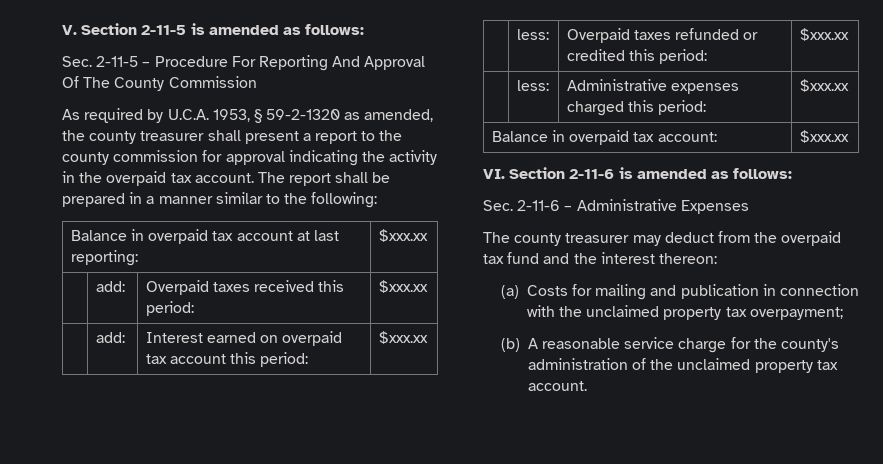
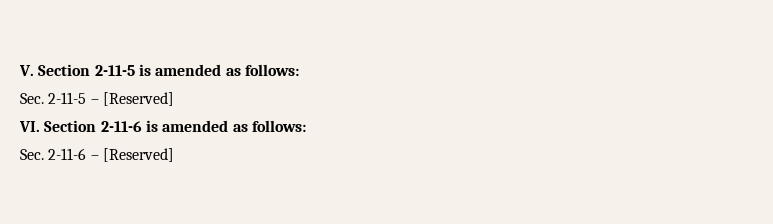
- Sec. 2-11-5 – Procedure For Reporting And Approval Of The County Commission
- As required by U.C.A. 1953, § 59-2-1320 as amended, the county treasurer shall present a report to the county commission for approval indicating the activity in the overpaid tax account. The report shall be prepared in a manner similar to the following:
- Balance in overpaid tax account at last reporting: | $xxx.xx
- | add: | Overpaid taxes received this period: | $xxx.xx
- | add: | Interest earned on overpaid tax account this period: | $xxx.xx
- | less: | Overpaid taxes refunded or credited this period: | $xxx.xx
- | less: | Administrative expenses charged this period: | $xxx.xx
- Balance in overpaid tax account: | $xxx.xx
+ Sec. 2-11-5 – [Reserved]
- Sec. 2-11-6 – Administrative Expenses
- The county treasurer may deduct from the overpaid tax fund and the interest thereon:
- (a) Costs for mailing and publication in connection with the unclaimed property tax overpayment;
- (b) A reasonable service charge for the county's administration of the unclaimed property tax account.
+ Sec. 2-11-6 – [Reserved]

